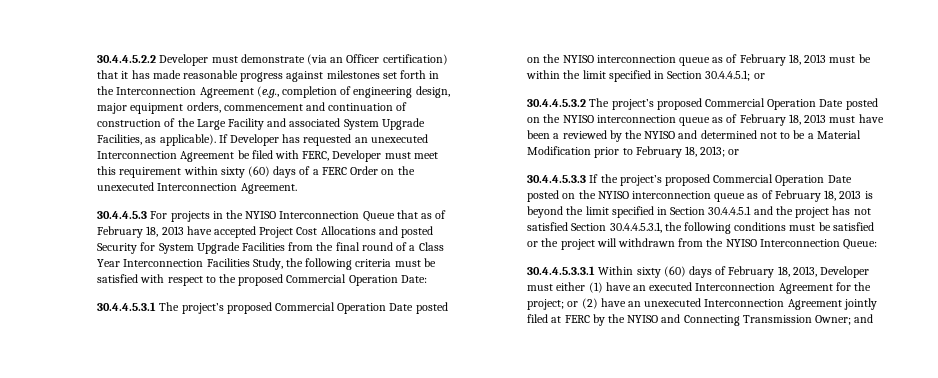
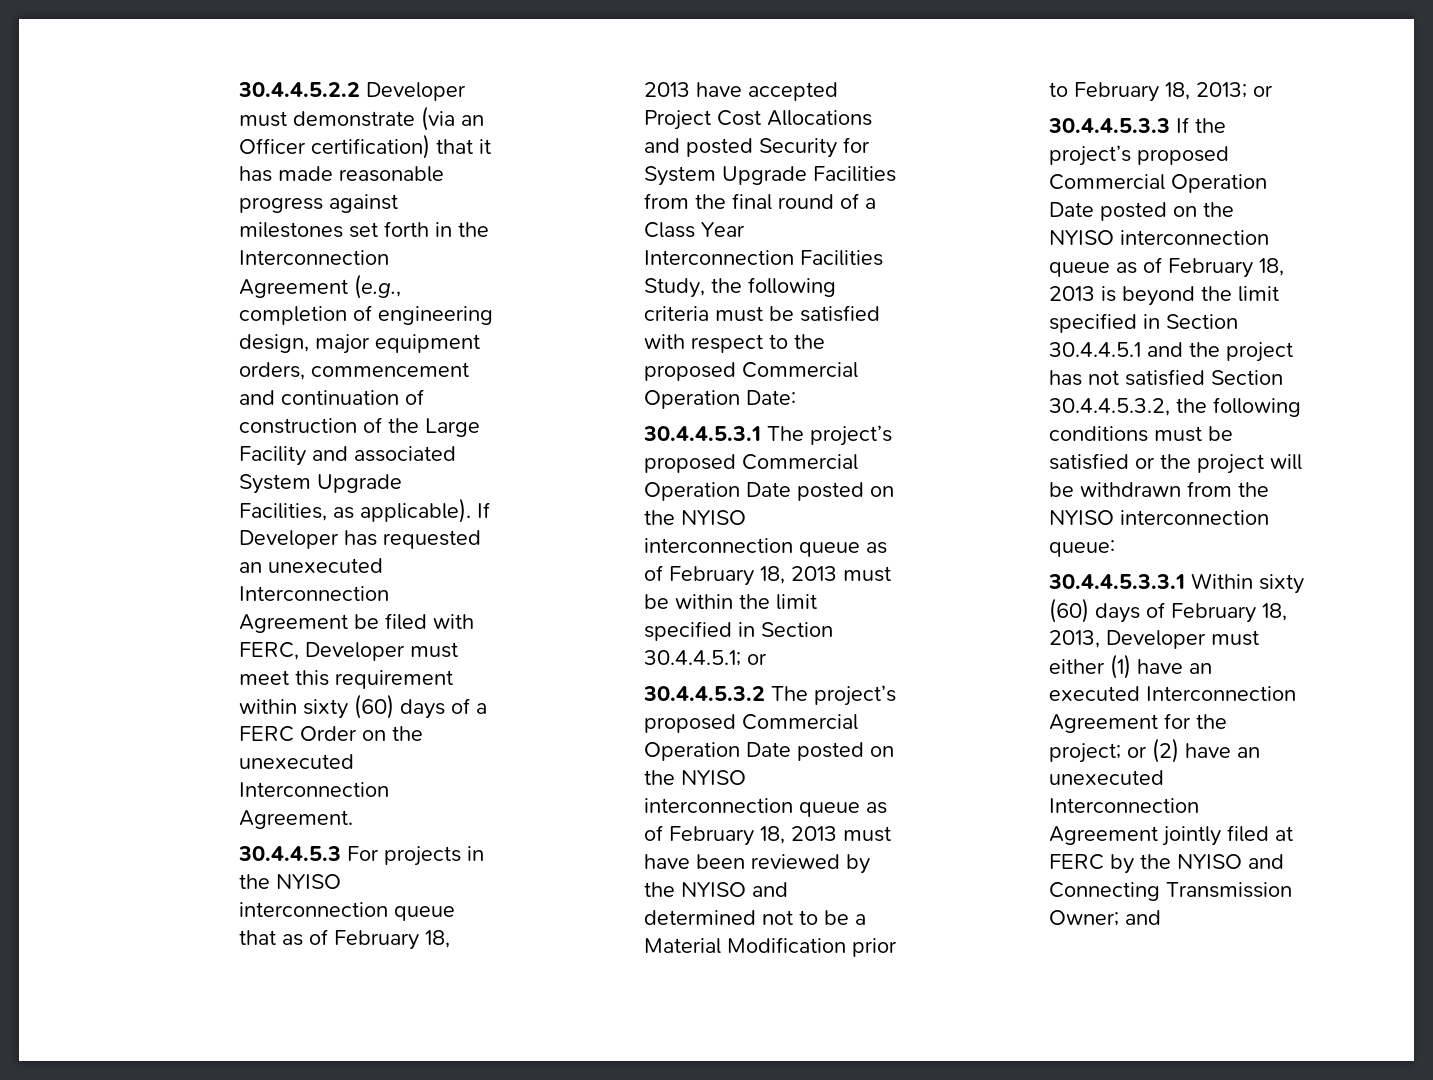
- 30.4.4.5.3 For projects in the NYISO Interconnection Queue that as of February 18, 2013 have accepted Project Cost Allocations and posted Security for System Upgrade Facilities from the final round of a Class Year Interconnection Facilities Study, the following criteria must be satisfied with respect to the proposed Commercial Operation Date:
+ 30.4.4.5.3 For projects in the NYISO interconnection queue that as of February 18, 2013 have accepted Project Cost Allocations and posted Security for System Upgrade Facilities from the final round of a Class Year Interconnection Facilities Study, the following criteria must be satisfied with respect to the proposed Commercial Operation Date:
- 30.4.4.5.3.2 The project’s proposed Commercial Operation Date posted on the NYISO interconnection queue as of February 18, 2013 must have been a reviewed by the NYISO and determined not to be a Material Modification prior to February 18, 2013; or
+ 30.4.4.5.3.2 The project’s proposed Commercial Operation Date posted on the NYISO interconnection queue as of February 18, 2013 must have been reviewed by the NYISO and determined not to be a Material Modification prior to February 18, 2013; or
- 30.4.4.5.3.3 If the project’s proposed Commercial Operation Date posted on the NYISO interconnection queue as of February 18, 2013 is beyond the limit specified in Section 30.4.4.5.1 and the project has not satisfied Section 30.4.4.5.3.1, the following conditions must be satisfied or the project will withdrawn from the NYISO Interconnection Queue:
+ 30.4.4.5.3.3 If the project’s proposed Commercial Operation Date posted on the NYISO interconnection queue as of February 18, 2013 is beyond the limit specified in Section 30.4.4.5.1 and the project has not satisfied Section 30.4.4.5.3.2, the following conditions must be satisfied or the project will be withdrawn from the NYISO interconnection queue:

